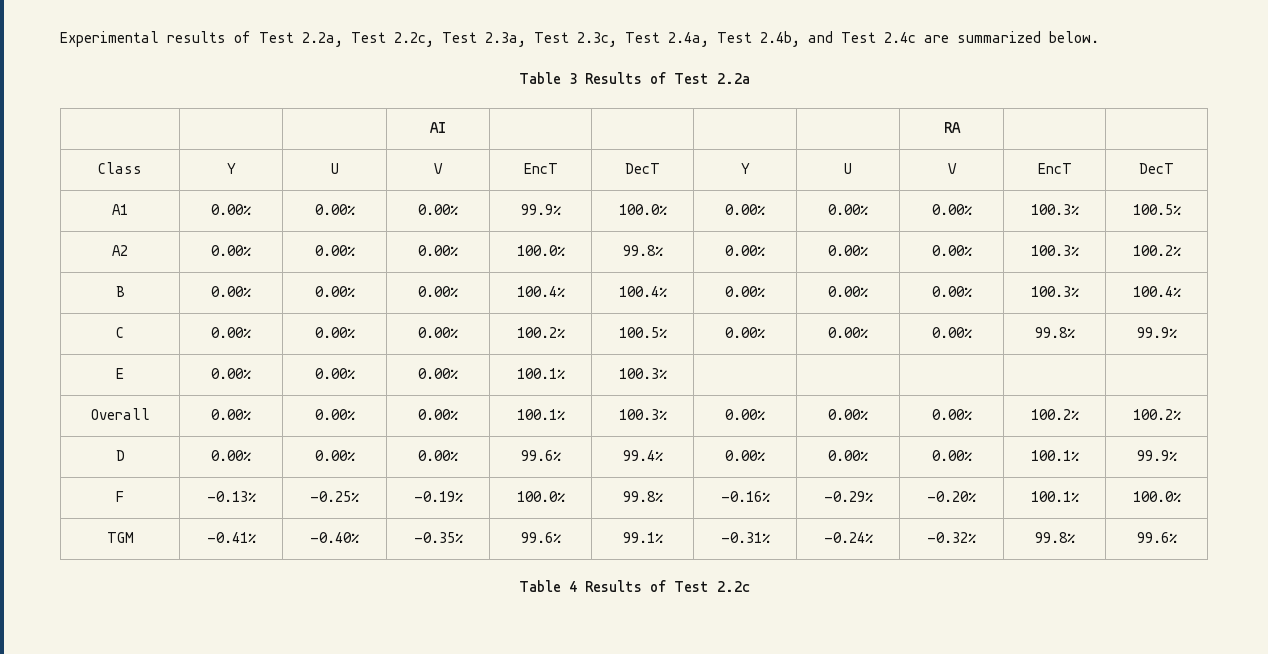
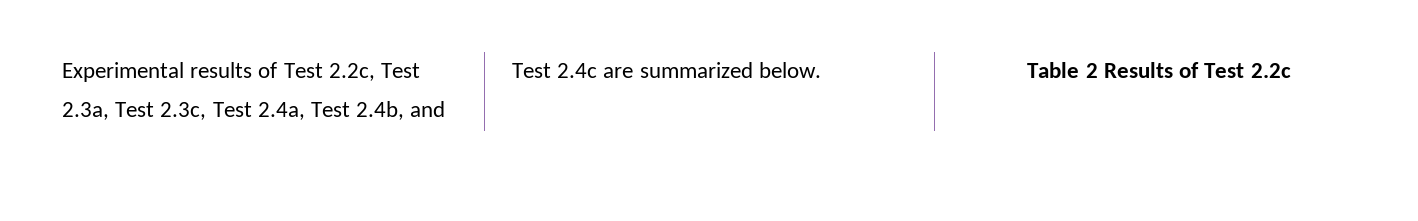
- Experimental results of Test 2.2a, Test 2.2c, Test 2.3a, Test 2.3c, Test 2.4a, Test 2.4b, and Test 2.4c are summarized below.
+ Experimental results of Test 2.2c, Test 2.3a, Test 2.3c, Test 2.4a, Test 2.4b, and Test 2.4c are summarized below.
- Table 3 Results of Test 2.2a
- | | | AI | | | | | RA | |
- Class | Y | U | V | EncT | DecT | Y | U | V | EncT | DecT
- A1 | 0.00% | 0.00% | 0.00% | 99.9% | 100.0% | 0.00% | 0.00% | 0.00% | 100.3% | 100.5%
- A2 | 0.00% | 0.00% | 0.00% | 100.0% | 99.8% | 0.00% | 0.00% | 0.00% | 100.3% | 100.2%
- B | 0.00% | 0.00% | 0.00% | 100.4% | 100.4% | 0.00% | 0.00% | 0.00% | 100.3% | 100.4%
- C | 0.00% | 0.00% | 0.00% | 100.2% | 100.5% | 0.00% | 0.00% | 0.00% | 99.8% | 99.9%
- E | 0.00% | 0.00% | 0.00% | 100.1% | 100.3% | | | | |
- Overall | 0.00% | 0.00% | 0.00% | 100.1% | 100.3% | 0.00% | 0.00% | 0.00% | 100.2% | 100.2%
- D | 0.00% | 0.00% | 0.00% | 99.6% | 99.4% | 0.00% | 0.00% | 0.00% | 100.1% | 99.9%
- F | -0.13% | -0.25% | -0.19% | 100.0% | 99.8% | -0.16% | -0.29% | -0.20% | 100.1% | 100.0%
- TGM | -0.41% | -0.40% | -0.35% | 99.6% | 99.1% | -0.31% | -0.24% | -0.32% | 99.8% | 99.6%
- Table 4 Results of Test 2.2c
+ Table 2 Results of Test 2.2c

